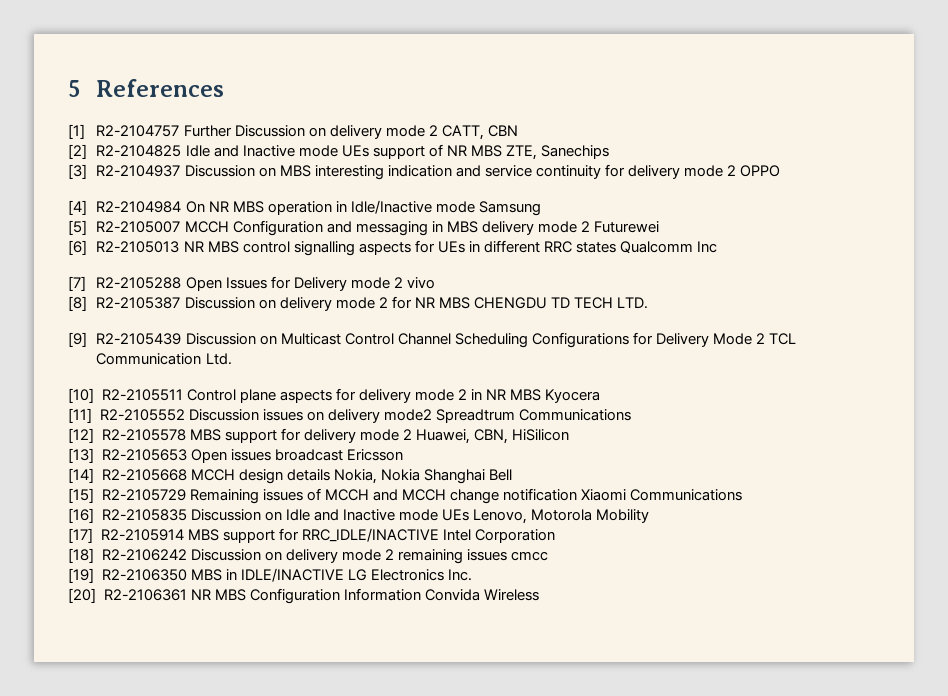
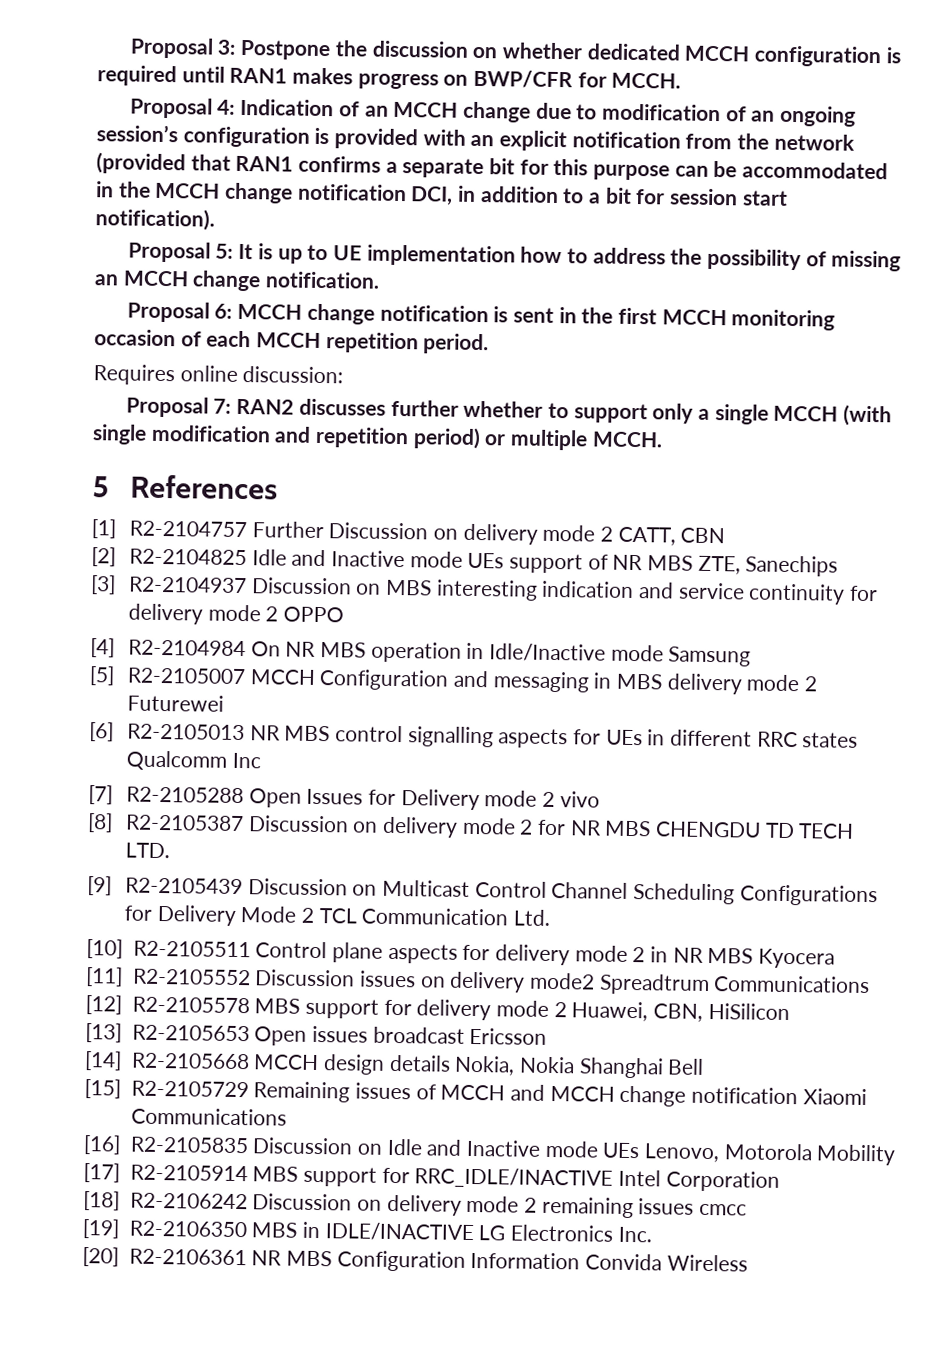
+ Proposal 3: Postpone the discussion on whether dedicated MCCH configuration is required until RAN1 makes progress on BWP/CFR for MCCH.
+ Proposal 4: Indication of an MCCH change due to modification of an ongoing session’s configuration is provided with an explicit notification from the network (provided that RAN1 confirms a separate bit for this purpose can be accommodated in the MCCH change notification DCI, in addition to a bit for session start notification).
+ Proposal 5: It is up to UE implementation how to address the possibility of missing an MCCH change notification.
+ Proposal 6: MCCH change notification is sent in the first MCCH monitoring occasion of each MCCH repetition period.
+ Requires online discussion:
+ Proposal 7: RAN2 discusses further whether to support only a single MCCH (with single modification and repetition period) or multiple MCCH.

